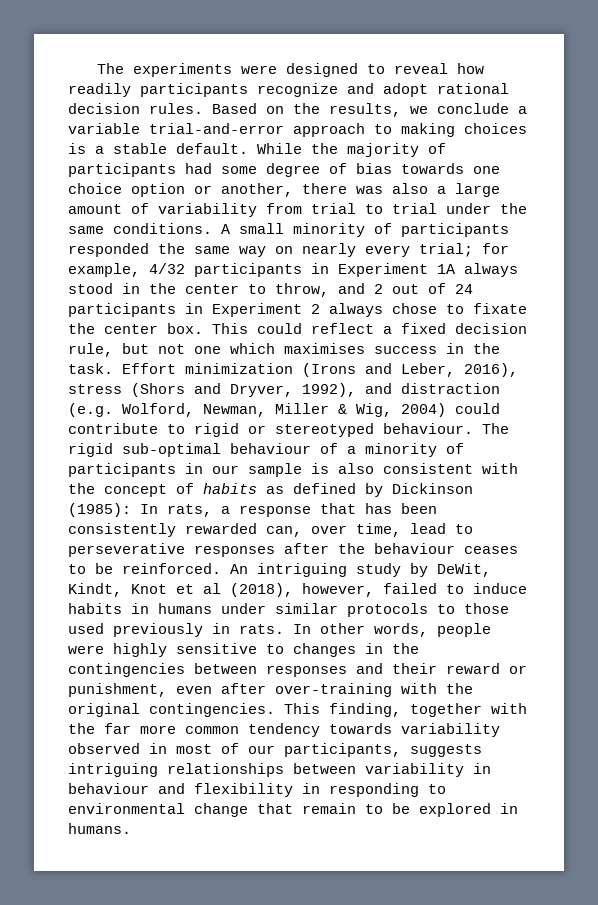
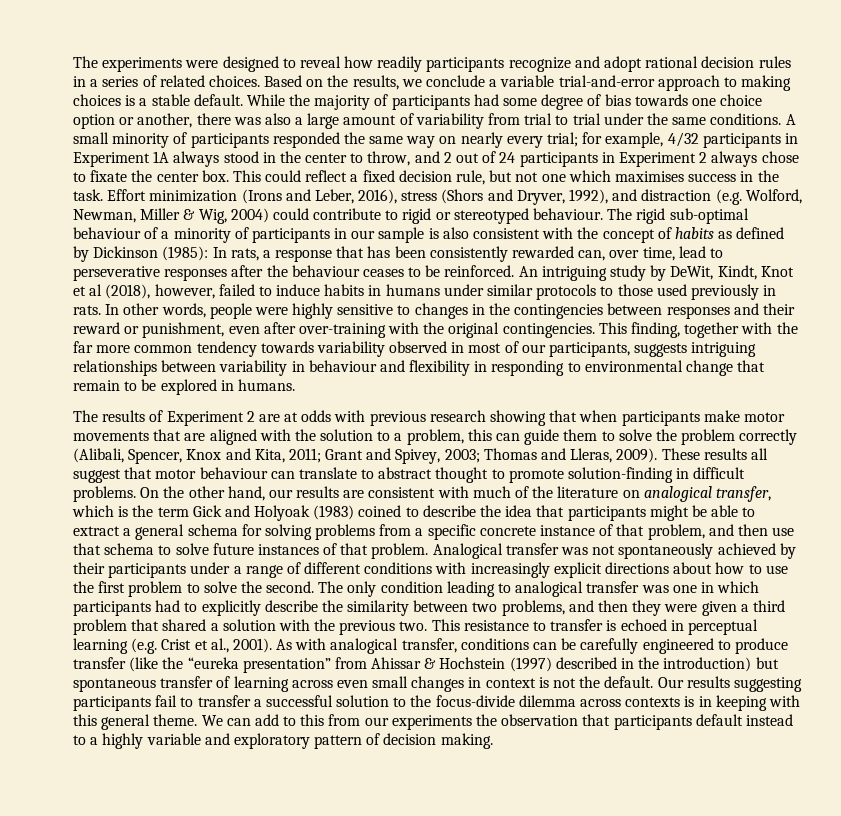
- The experiments were designed to reveal how readily participants recognize and adopt rational decision rules.
+ The experiments were designed to reveal how readily participants recognize and adopt rational decision rules in a series of related choices.
+ The results of Experiment 2 are at odds with previous research showing that when participants make motor movements that are aligned with the solution to a problem, this can guide them to solve the problem correctly (Alibali, Spencer, Knox and Kita, 2011; Grant and Spivey, 2003; Thomas and Lleras, 2009). These results all suggest that motor behaviour can translate to abstract thought to promote solution-finding in difficult problems. On the other hand, our results are consistent with much of the literature on analogical transfer, which is the term Gick and Holyoak (1983) coined to describe the idea that participants might be able to extract a general schema for solving problems from a specific concrete instance of that problem, and then use that schema to solve future instances of that problem. Analogical transfer was not spontaneously achieved by their participants under a range of different conditions with increasingly explicit directions about how to use the first problem to solve the second. The only condition leading to analogical transfer was one in which participants had to explicitly describe the similarity between two problems, and then they were given a third problem that shared a solution with the previous two. This resistance to transfer is echoed in perceptual learning (e.g. Crist et al., 2001). As with analogical transfer, conditions can be carefully engineered to produce transfer (like the “eureka presentation” from Ahissar & Hochstein (1997) described in the introduction) but spontaneous transfer of learning across even small changes in context is not the default. Our results suggesting participants fail to transfer a successful solution to the focus-divide dilemma across contexts is in keeping with this general theme. We can add to this from our experiments the observation that participants default instead to a highly variable and exploratory pattern of decision making.

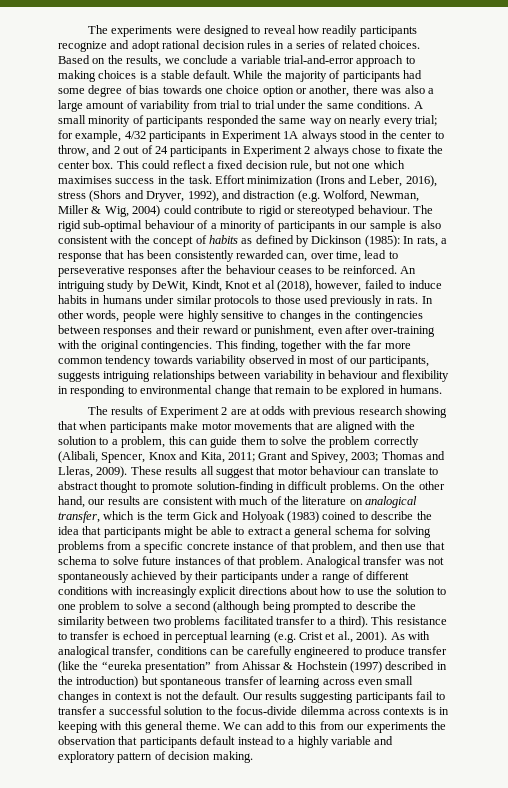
- Analogical transfer was not spontaneously achieved by their participants under a range of different conditions with increasingly explicit directions about how to use the first problem to solve the second. The only condition leading to analogical transfer was one in which participants had to explicitly describe the similarity between two problems, and then they were given a third problem that shared a solution with the previous two.
+ Analogical transfer was not spontaneously achieved by their participants under a range of different conditions with increasingly explicit directions about how to use the solution to one problem to solve a second (although being prompted to describe the similarity between two problems facilitated transfer to a third).

